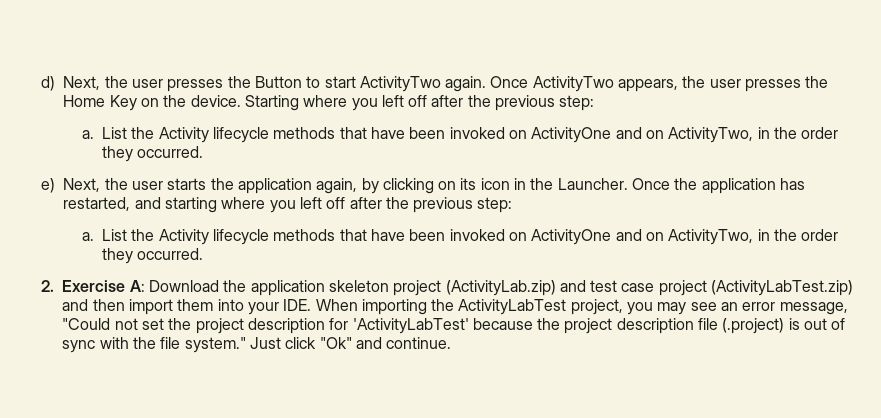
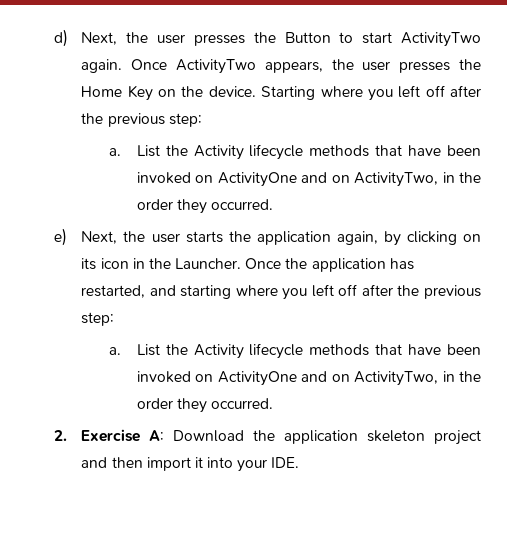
- 2. Exercise A: Download the application skeleton project (ActivityLab.zip) and test case project (ActivityLabTest.zip) and then import them into your IDE. When importing the ActivityLabTest project, you may see an error message, "Could not set the project description for 'ActivityLabTest' because the project description file (.project) is out of sync with the file system." Just click "Ok" and continue.
+ 2. Exercise A: Download the application skeleton project and then import it into your IDE.

